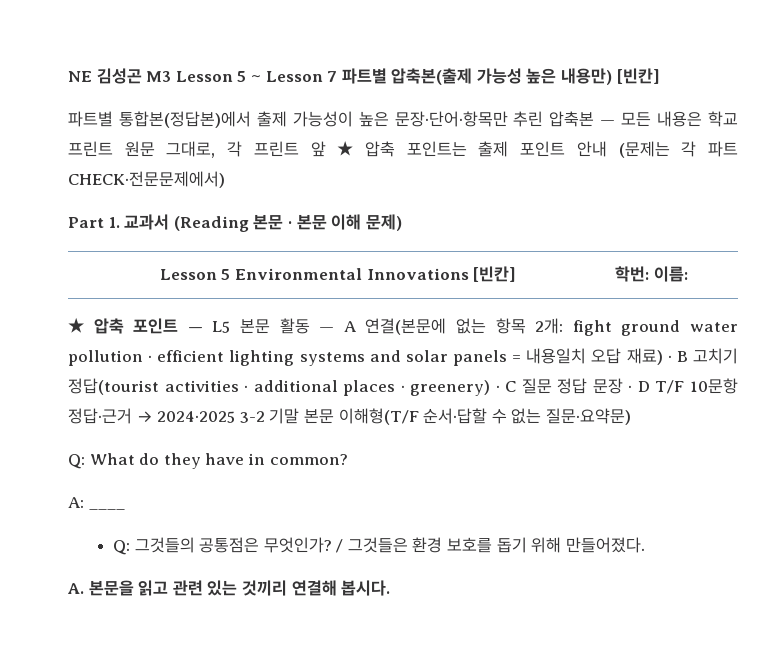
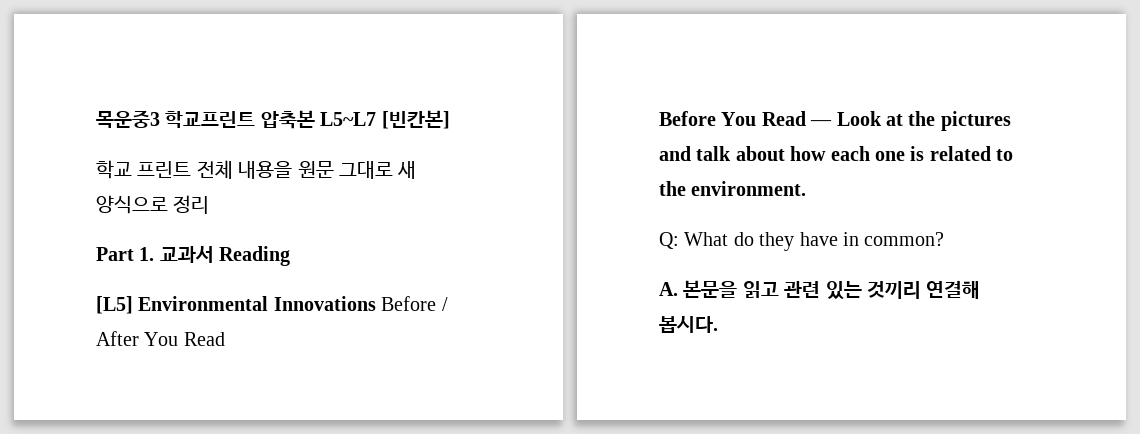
- NE 김성곤 M3 Lesson 5 ~ Lesson 7 파트별 압축본(출제 가능성 높은 내용만) [빈칸]
- 파트별 통합본(정답본)에서 출제 가능성이 높은 문장·단어·항목만 추린 압축본 — 모든 내용은 학교 프린트 원문 그대로, 각 프린트 앞 ★ 압축 포인트는 출제 포인트 안내 (문제는 각 파트 CHECK·전문문제에서)
- Part 1. 교과서 (Reading 본문 · 본문 이해 문제)
- Lesson 5 Environmental Innovations [빈칸] | 학번: 이름:
- ★ 압축 포인트 — L5 본문 활동 — A 연결(본문에 없는 항목 2개: fight ground water pollution · efficient lighting systems and solar panels = 내용일치 오답 재료) · B 고치기 정답(tourist activities · additional places · greenery) · C 질문 정답 문장 · D T/F 10문항 정답·근거 → 2024·2025 3-2 기말 본문 이해형(T/F 순서·답할 수 없는 질문·요약문)
+ 목운중3 학교프린트 압축본 L5~L7 [빈칸본]
+ 학교 프린트 전체 내용을 원문 그대로 새 양식으로 정리
+ Part 1. 교과서 Reading
+ [L5] Environmental Innovations Before / After You Read
+ Before You Read — Look at the pictures and talk about how each one is related to the environment.
- A: ____
- Q: 그것들의 공통점은 무엇인가? / 그것들은 환경 보호를 돕기 위해 만들어졌다.

